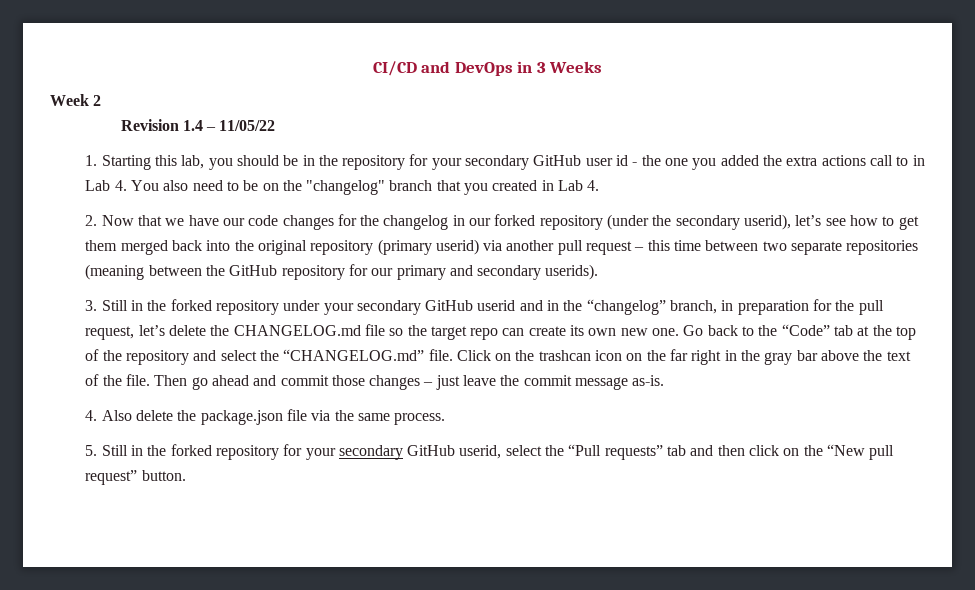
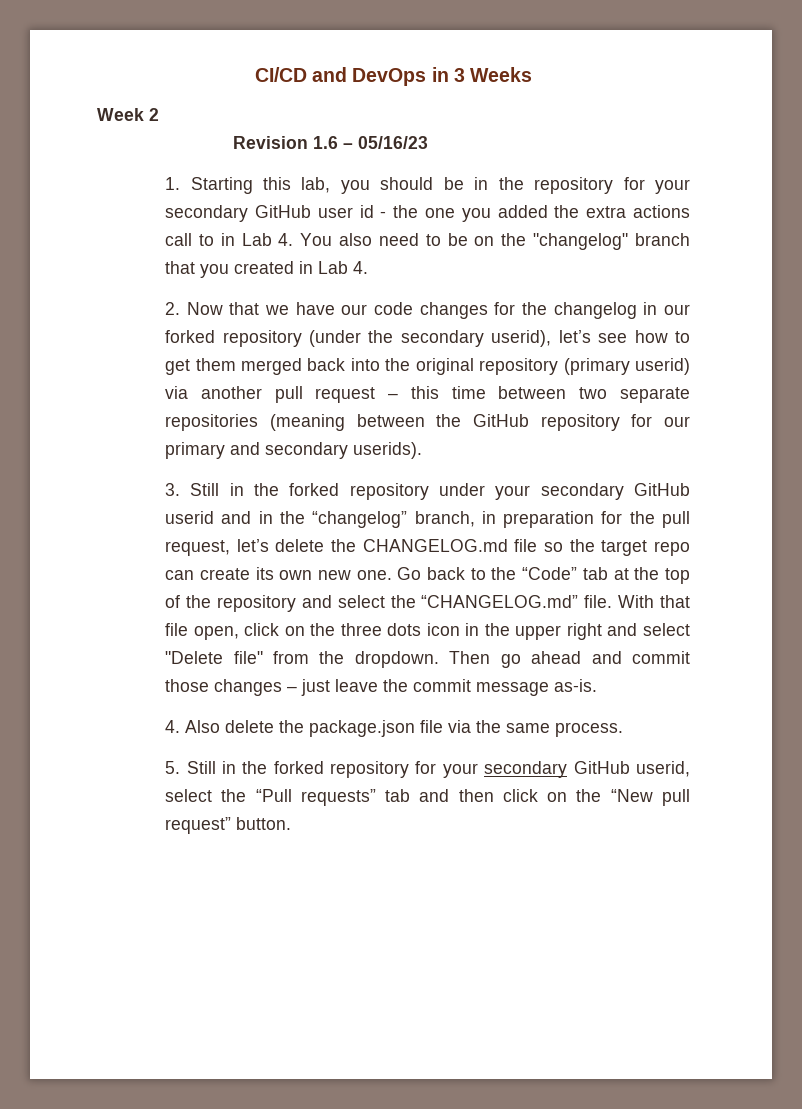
- Revision 1.4 – 11/05/22
+ Revision 1.6 – 05/16/23
- Click on the trashcan icon on the far right in the gray bar above the text of the file.
+ With that file open, click on the three dots icon in the upper right and select "Delete file" from the dropdown.

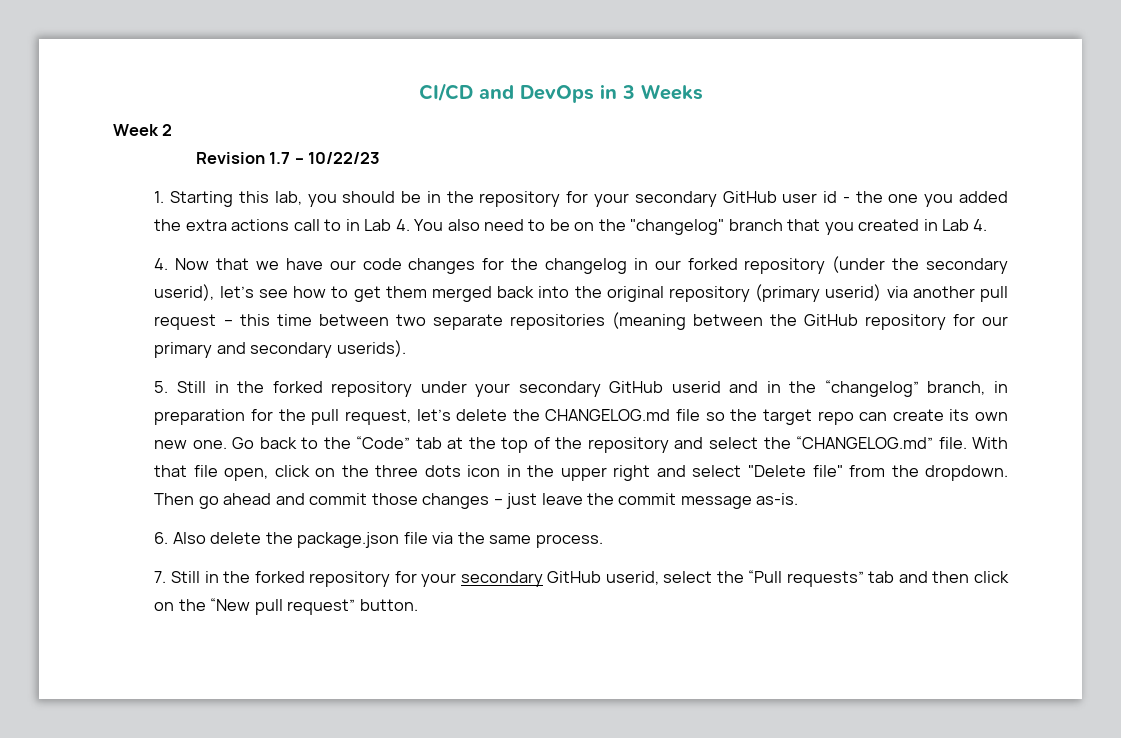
- Revision 1.6 – 05/16/23
+ Revision 1.7 – 10/22/23
- 2. Now that we have our code changes for the changelog in our forked repository (under the secondary userid), let’s see how to get them merged back into the original repository (primary userid) via another pull request – this time between two separate repositories (meaning between the GitHub repository for our primary and secondary userids).
+ 4. Now that we have our code changes for the changelog in our forked repository (under the secondary userid), let’s see how to get them merged back into the original repository (primary userid) via another pull request – this time between two separate repositories (meaning between the GitHub repository for our primary and secondary userids).
- 3. Still in the forked repository under your secondary GitHub userid and in the “changelog” branch, in preparation for the pull request, let’s delete the CHANGELOG.md file so the target repo can create its own new one.
+ 5. Still in the forked repository under your secondary GitHub userid and in the “changelog” branch, in preparation for the pull request, let’s delete the CHANGELOG.md file so the target repo can create its own new one.
- 4. Also delete the package.json file via the same process.
+ 6. Also delete the package.json file via the same process.
- 5. Still in the forked repository for your secondary GitHub userid, select the “Pull requests” tab and then click on the “New pull request” button.
+ 7. Still in the forked repository for your secondary GitHub userid, select the “Pull requests” tab and then click on the “New pull request” button.

